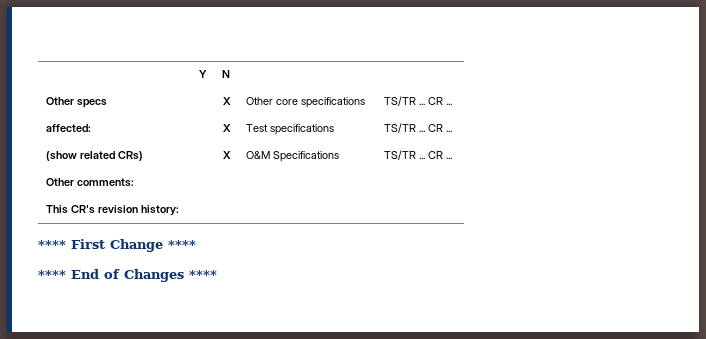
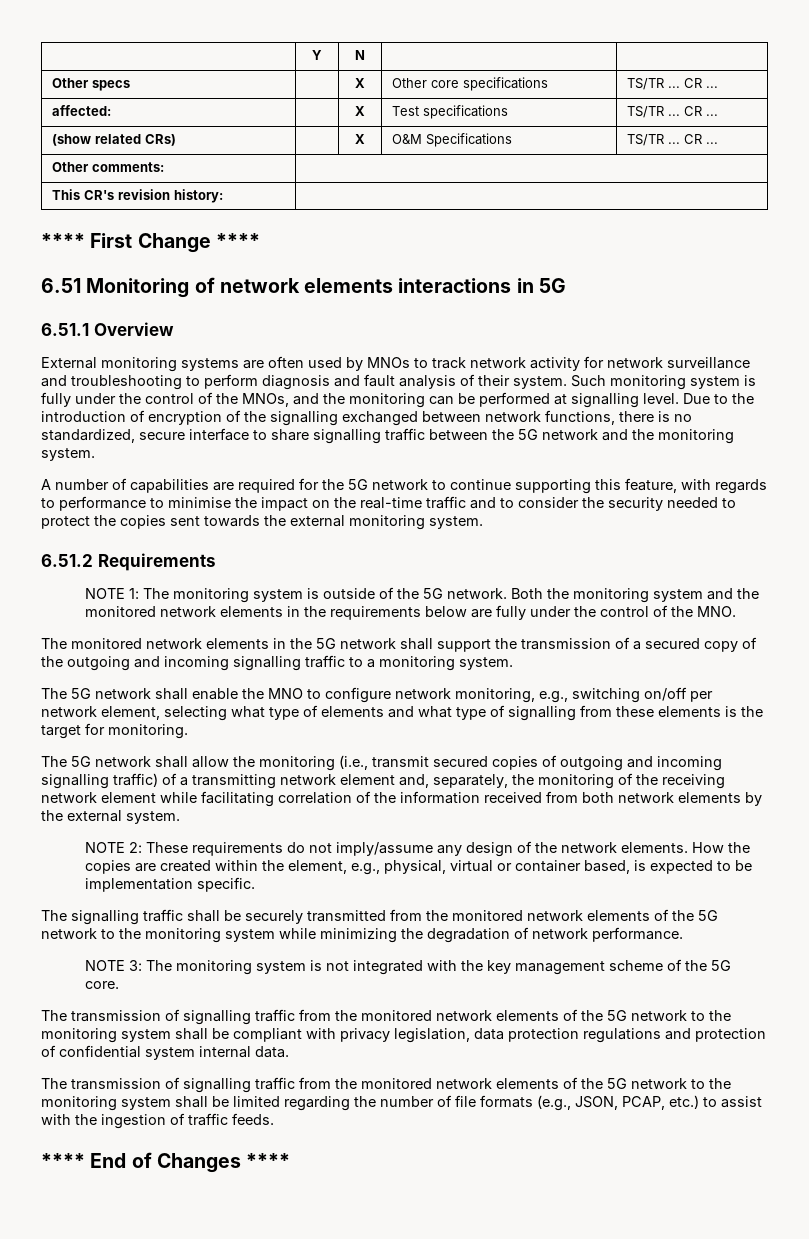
+ 6.51 Monitoring of network elements interactions in 5G
+ 6.51.1 Overview
+ External monitoring systems are often used by MNOs to track network activity for network surveillance and troubleshooting to perform diagnosis and fault analysis of their system. Such monitoring system is fully under the control of the MNOs, and the monitoring can be performed at signalling level. Due to the introduction of encryption of the signalling exchanged between network functions, there is no standardized, secure interface to share signalling traffic between the 5G network and the monitoring system.
+ A number of capabilities are required for the 5G network to continue supporting this feature, with regards to performance to minimise the impact on the real-time traffic and to consider the security needed to protect the copies sent towards the external monitoring system.
+ 6.51.2 Requirements
+ NOTE 1: The monitoring system is outside of the 5G network. Both the monitoring system and the monitored network elements in the requirements below are fully under the control of the MNO.
+ The monitored network elements in the 5G network shall support the transmission of a secured copy of the outgoing and incoming signalling traffic to a monitoring system.
+ The 5G network shall enable the MNO to configure network monitoring, e.g., switching on/off per network element, selecting what type of elements and what type of signalling from these elements is the target for monitoring.
+ The 5G network shall allow the monitoring (i.e., transmit secured copies of outgoing and incoming signalling traffic) of a transmitting network element and, separately, the monitoring of the receiving network element while facilitating correlation of the information received from both network elements by the external system.
+ NOTE 2: These requirements do not imply/assume any design of the network elements. How the copies are created within the element, e.g., physical, virtual or container based, is expected to be implementation specific.
+ The signalling traffic shall be securely transmitted from the monitored network elements of the 5G network to the monitoring system while minimizing the degradation of network performance.
+ NOTE 3: The monitoring system is not integrated with the key management scheme of the 5G core.
+ The transmission of signalling traffic from the monitored network elements of the 5G network to the monitoring system shall be compliant with privacy legislation, data protection regulations and protection of confidential system internal data.
+ The transmission of signalling traffic from the monitored network elements of the 5G network to the monitoring system shall be limited regarding the number of file formats (e.g., JSON, PCAP, etc.) to assist with the ingestion of traffic feeds.

